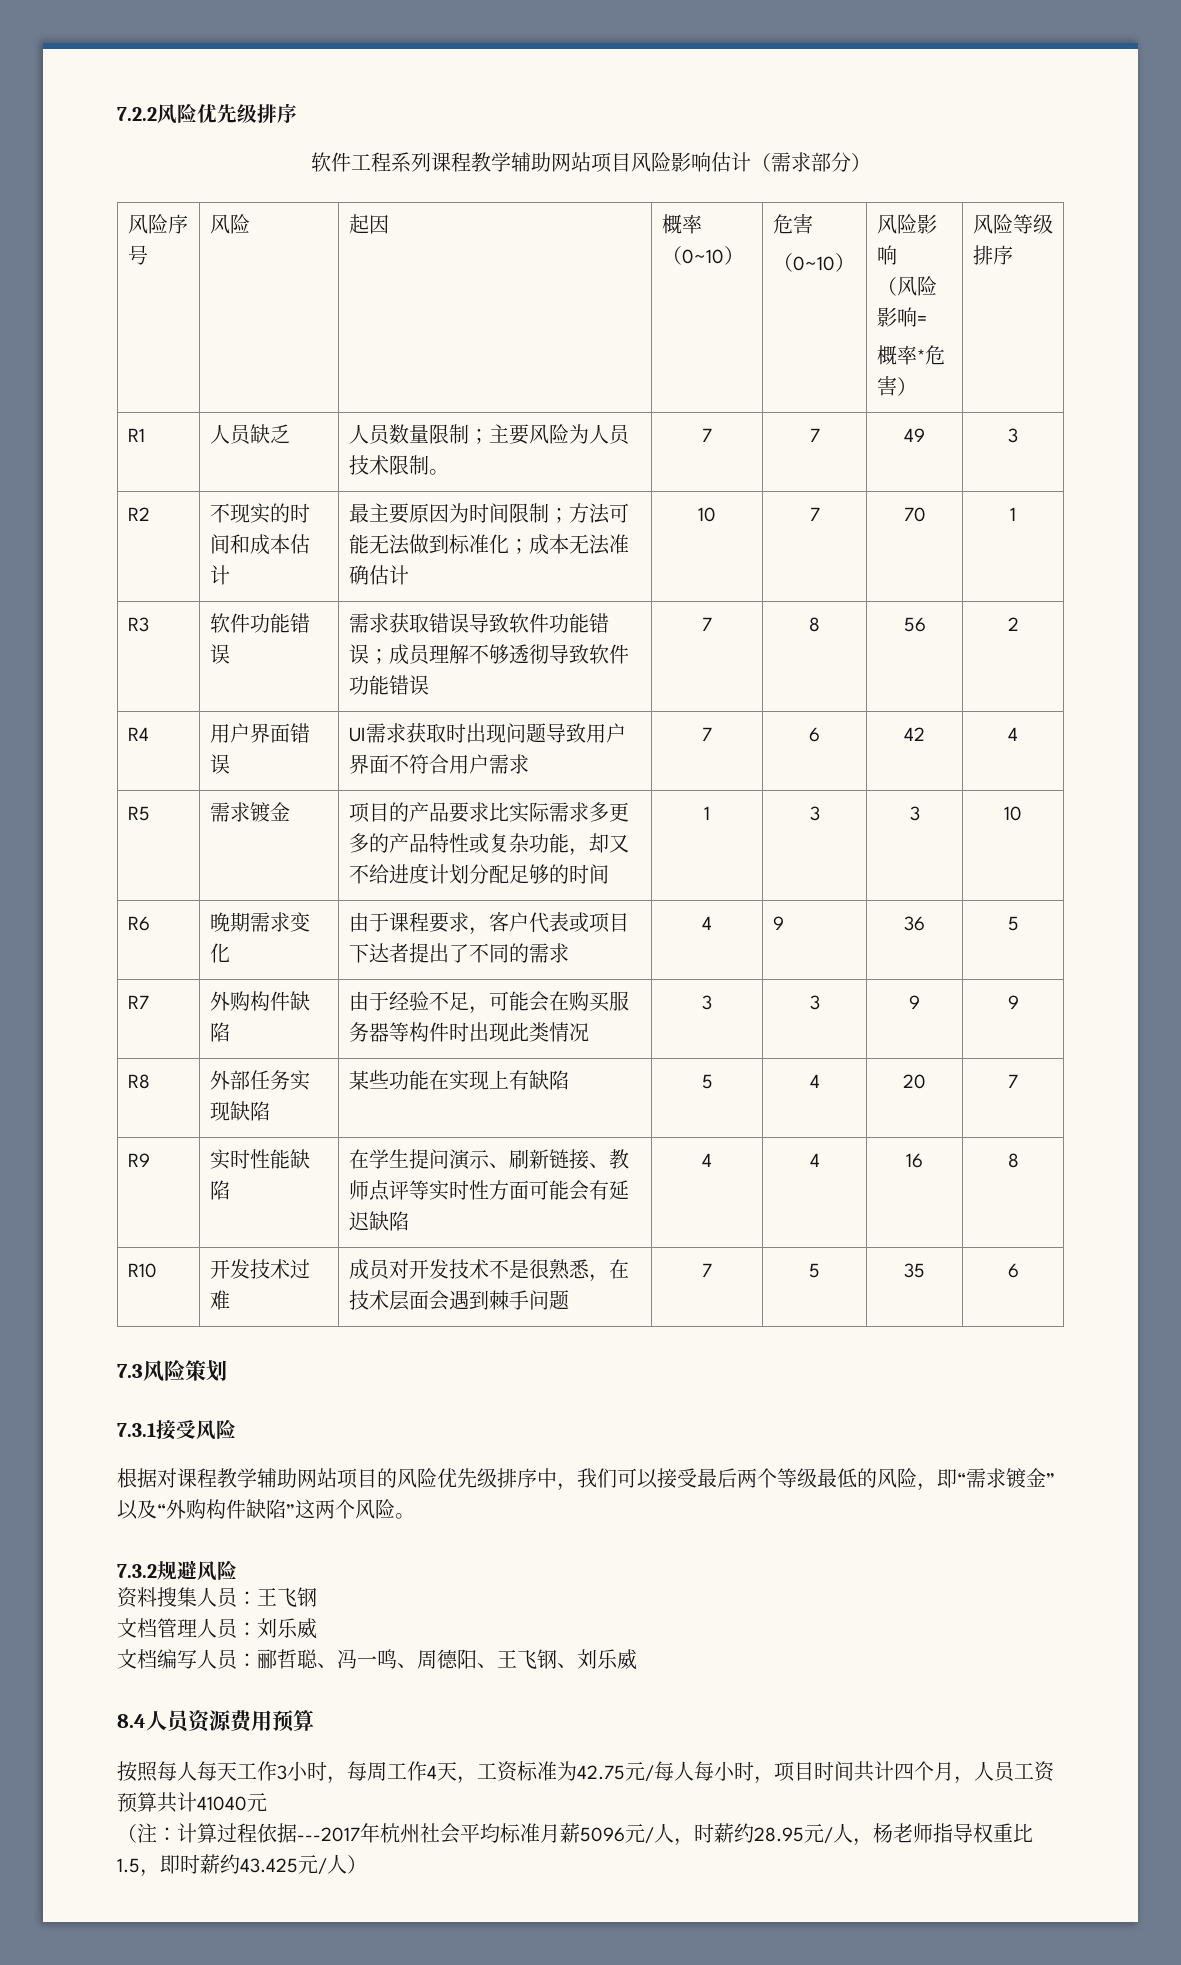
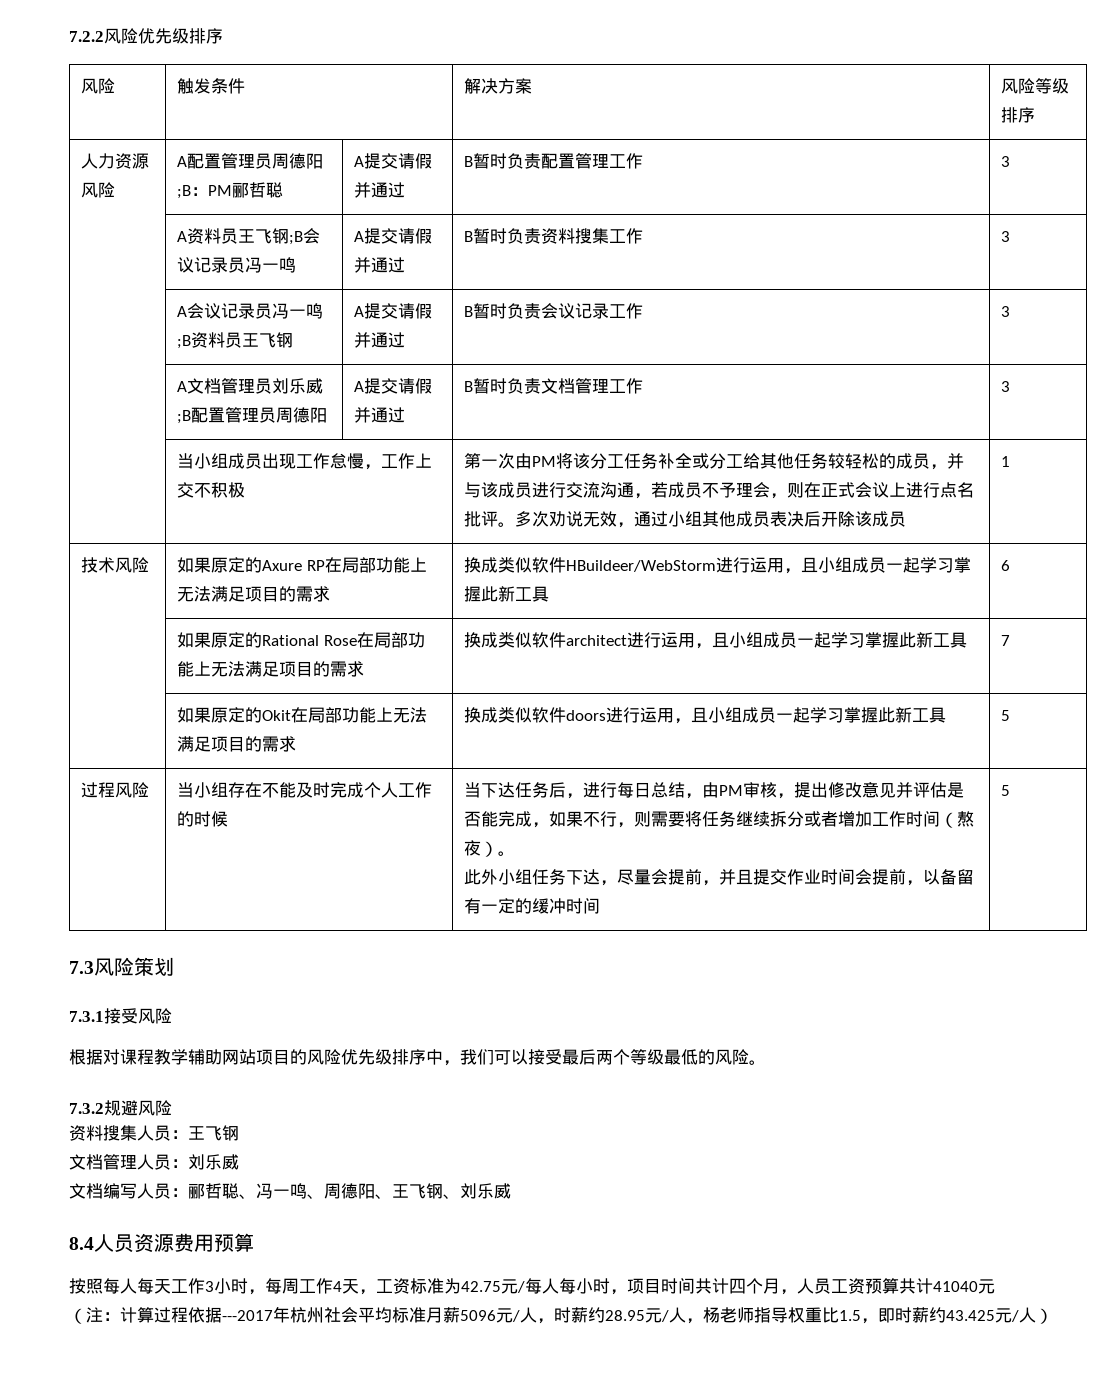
- 软件工程系列课程教学辅助网站项目风险影响估计（需求部分）
- 风险序号 | 风险 | 起因 | 概率（0~10） | 危害
- （0~10） | 风险影响
- （风险影响=
- 概率*危害） | 风险等级排序
- R1 | 人员缺乏 | 人员数量限制；主要风险为人员技术限制。 | 7 | 7 | 49 | 3
- R2 | 不现实的时间和成本估计 | 最主要原因为时间限制；方法可能无法做到标准化；成本无法准确估计 | 10 | 7 | 70 | 1
- R3 | 软件功能错误 | 需求获取错误导致软件功能错误；成员理解不够透彻导致软件功能错误 | 7 | 8 | 56 | 2
- R4 | 用户界面错误 | UI需求获取时出现问题导致用户界面不符合用户需求 | 7 | 6 | 42 | 4
- R5 | 需求镀金 | 项目的产品要求比实际需求多更多的产品特性或复杂功能，却又不给进度计划分配足够的时间 | 1 | 3 | 3 | 10
- R6 | 晚期需求变化 | 由于课程要求，客户代表或项目下达者提出了不同的需求 | 4 | 9 | 36 | 5
- R7 | 外购构件缺陷 | 由于经验不足，可能会在购买服务器等构件时出现此类情况 | 3 | 3 | 9 | 9
- R8 | 外部任务实现缺陷 | 某些功能在实现上有缺陷 | 5 | 4 | 20 | 7
- R9 | 实时性能缺陷 | 在学生提问演示、刷新链接、教师点评等实时性方面可能会有延迟缺陷 | 4 | 4 | 16 | 8
- R10 | 开发技术过难 | 成员对开发技术不是很熟悉，在技术层面会遇到棘手问题 | 7 | 5 | 35 | 6
+ 风险 | 触发条件 | 解决方案 | 风险等级排序
+ 人力资源风险 | A配置管理员周德阳;B：PM郦哲聪 | A提交请假并通过 | B暂时负责配置管理工作 | 3
+ | A资料员王飞钢;B会议记录员冯一鸣 | A提交请假并通过 | B暂时负责资料搜集工作 | 3
+ | A会议记录员冯一鸣;B资料员王飞钢 | A提交请假并通过 | B暂时负责会议记录工作 | 3
+ | A文档管理员刘乐威;B配置管理员周德阳 | A提交请假并通过 | B暂时负责文档管理工作 | 3
+ | 当小组成员出现工作怠慢，工作上交不积极 | 第一次由PM将该分工任务补全或分工给其他任务较轻松的成员，并与该成员进行交流沟通，若成员不予理会，则在正式会议上进行点名批评。多次劝说无效，通过小组其他成员表决后开除该成员 | 1
+ 技术风险 | 如果原定的Axure RP在局部功能上无法满足项目的需求 | 换成类似软件HBuildeer/WebStorm进行运用，且小组成员一起学习掌握此新工具 | 6
+ | 如果原定的Rational Rose在局部功能上无法满足项目的需求 | 换成类似软件architect进行运用，且小组成员一起学习掌握此新工具 | 7
+ | 如果原定的Okit在局部功能上无法满足项目的需求 | 换成类似软件doors进行运用，且小组成员一起学习掌握此新工具 | 5
+ 过程风险 | 当小组存在不能及时完成个人工作的时候 | 当下达任务后，进行每日总结，由PM审核，提出修改意见并评估是否能完成，如果不行，则需要将任务继续拆分或者增加工作时间（熬夜）。
+ 此外小组任务下达，尽量会提前，并且提交作业时间会提前，以备留有一定的缓冲时间 | 5
- 根据对课程教学辅助网站项目的风险优先级排序中，我们可以接受最后两个等级最低的风险，即“需求镀金”以及“外购构件缺陷”这两个风险。
+ 根据对课程教学辅助网站项目的风险优先级排序中，我们可以接受最后两个等级最低的风险。

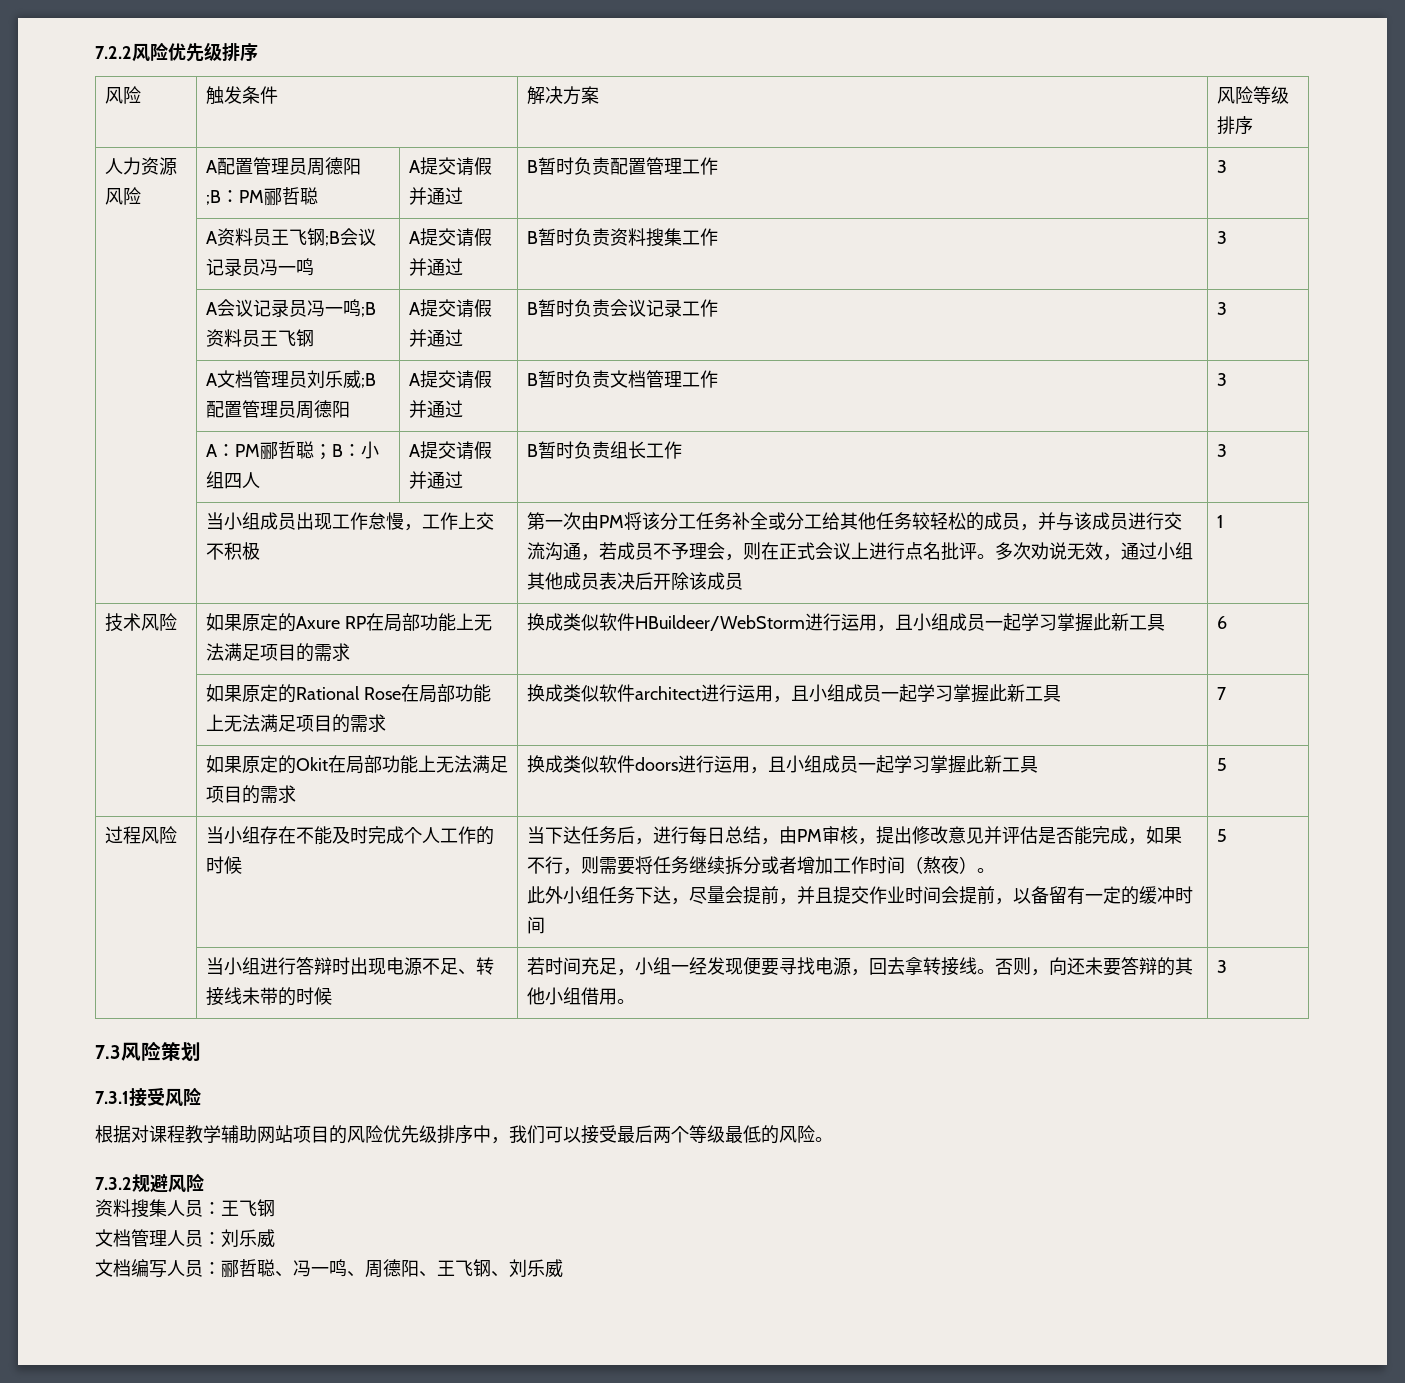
+ | A：PM郦哲聪；B：小组四人 | A提交请假并通过 | B暂时负责组长工作 | 3
+ | 当小组进行答辩时出现电源不足、转接线未带的时候 | 若时间充足，小组一经发现便要寻找电源，回去拿转接线。否则，向还未要答辩的其他小组借用。 | 3
- 8.4人员资源费用预算
- 按照每人每天工作3小时，每周工作4天，工资标准为42.75元/每人每小时，项目时间共计四个月，人员工资预算共计41040元
- （注：计算过程依据---2017年杭州社会平均标准月薪5096元/人，时薪约28.95元/人，杨老师指导权重比1.5，即时薪约43.425元/人）

